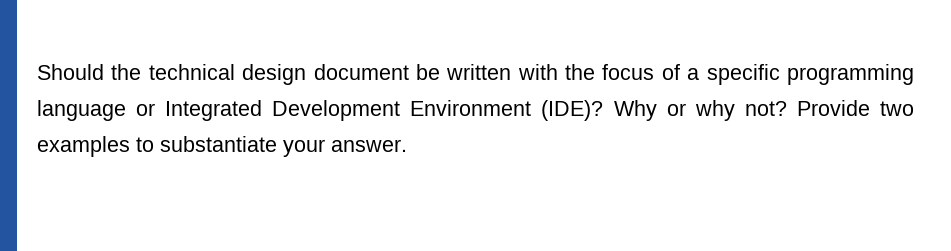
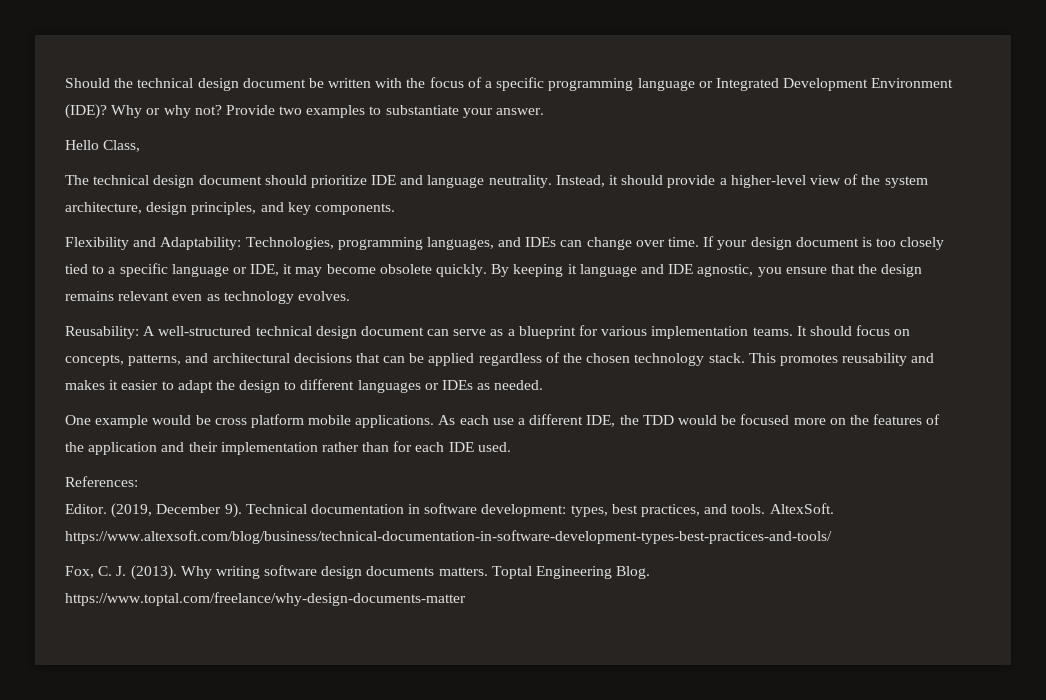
+ Hello Class,
+ The technical design document should prioritize IDE and language neutrality. Instead, it should provide a higher-level view of the system architecture, design principles, and key components.
+ Flexibility and Adaptability: Technologies, programming languages, and IDEs can change over time. If your design document is too closely tied to a specific language or IDE, it may become obsolete quickly. By keeping it language and IDE agnostic, you ensure that the design remains relevant even as technology evolves.
+ Reusability: A well-structured technical design document can serve as a blueprint for various implementation teams. It should focus on concepts, patterns, and architectural decisions that can be applied regardless of the chosen technology stack. This promotes reusability and makes it easier to adapt the design to different languages or IDEs as needed.
+ One example would be cross platform mobile applications. As each use a different IDE, the TDD would be focused more on the features of the application and their implementation rather than for each IDE used.
+ References:
+ Editor. (2019, December 9). Technical documentation in software development: types, best practices, and tools. AltexSoft. https://www.altexsoft.com/blog/business/technical-documentation-in-software-development-types-best-practices-and-tools/
+ Fox, C. J. (2013). Why writing software design documents matters. Toptal Engineering Blog. https://www.toptal.com/freelance/why-design-documents-matter

